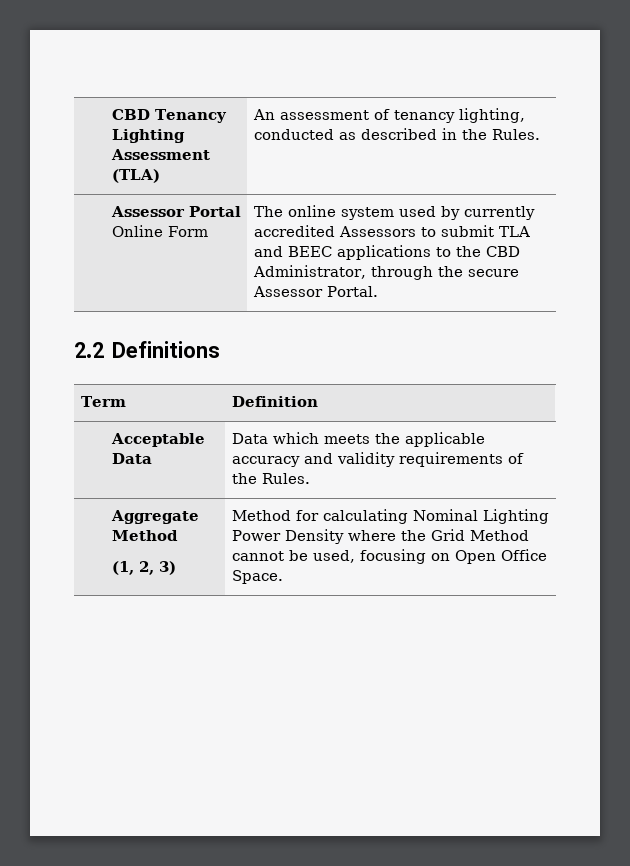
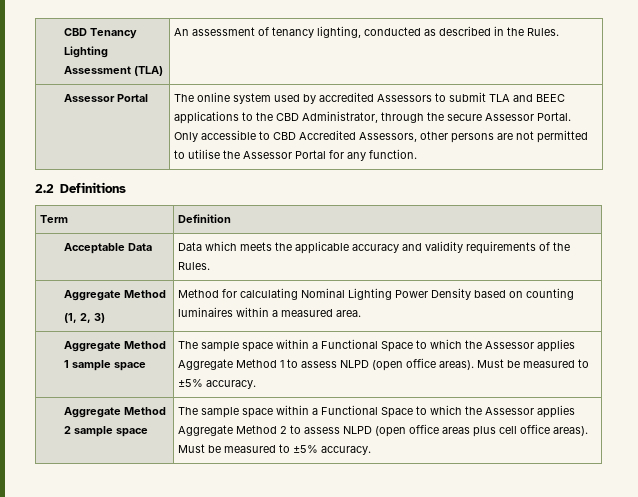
  CBD Tenancy Lighting Assessment (TLA) | An assessment of tenancy lighting, conducted as described in the Rules.
- Assessor Portal Online Form
+ Assessor Portal
- The online system used by currently accredited Assessors to submit TLA and BEEC applications to the CBD Administrator, through the secure Assessor Portal.
+ The online system used by accredited Assessors to submit TLA and BEEC applications to the CBD Administrator, through the secure Assessor Portal. Only accessible to CBD Accredited Assessors, other persons are not permitted to utilise the Assessor Portal for any function.
  Acceptable Data | Data which meets the applicable accuracy and validity requirements of the Rules.
  Aggregate Method
- (1, 2, 3) | Method for calculating Nominal Lighting Power Density where the Grid Method cannot be used, focusing on Open Office Space.
+ (1, 2, 3) | Method for calculating Nominal Lighting Power Density based on counting luminaires within a measured area.
+ Aggregate Method 1 sample space | The sample space within a Functional Space to which the Assessor applies Aggregate Method 1 to assess NLPD (open office areas). Must be measured to ±5% accuracy.
+ Aggregate Method 2 sample space | The sample space within a Functional Space to which the Assessor applies Aggregate Method 2 to assess NLPD (open office areas plus cell office areas). Must be measured to ±5% accuracy.

